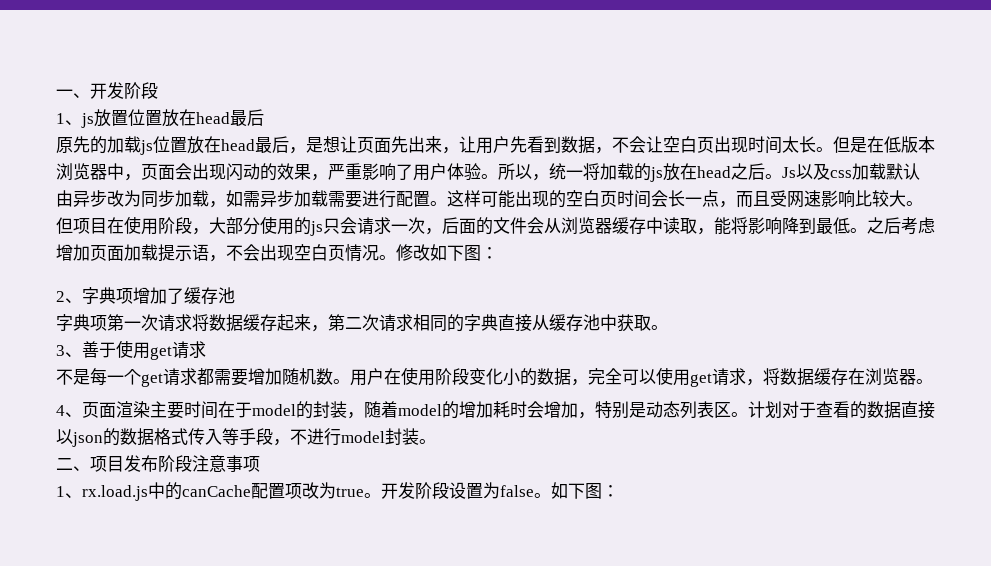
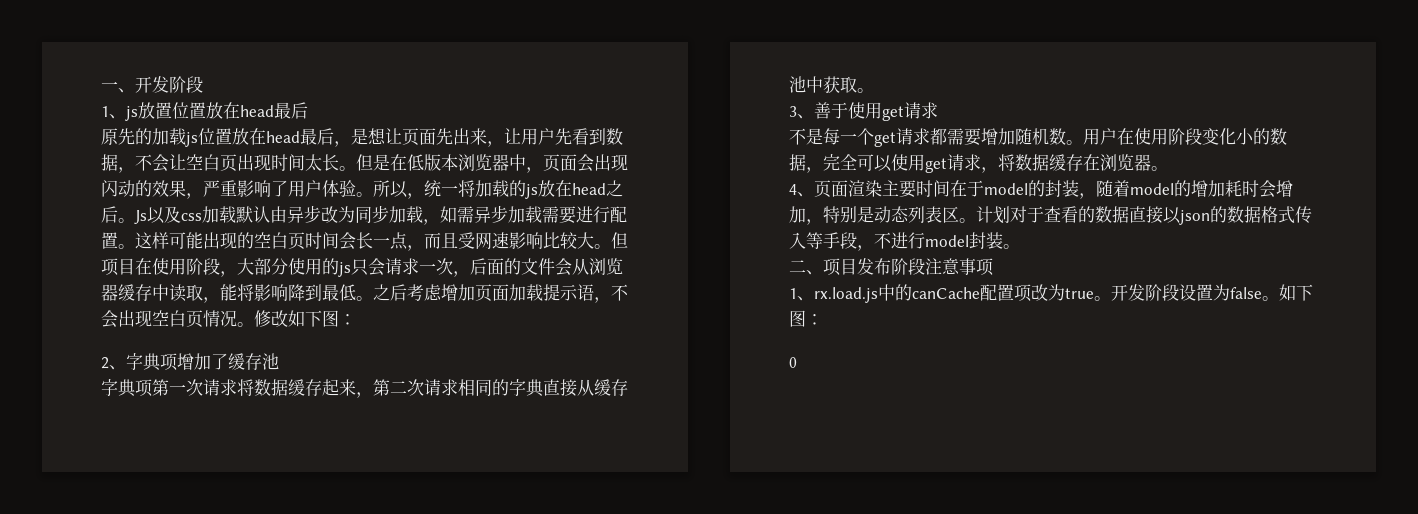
+ 0

